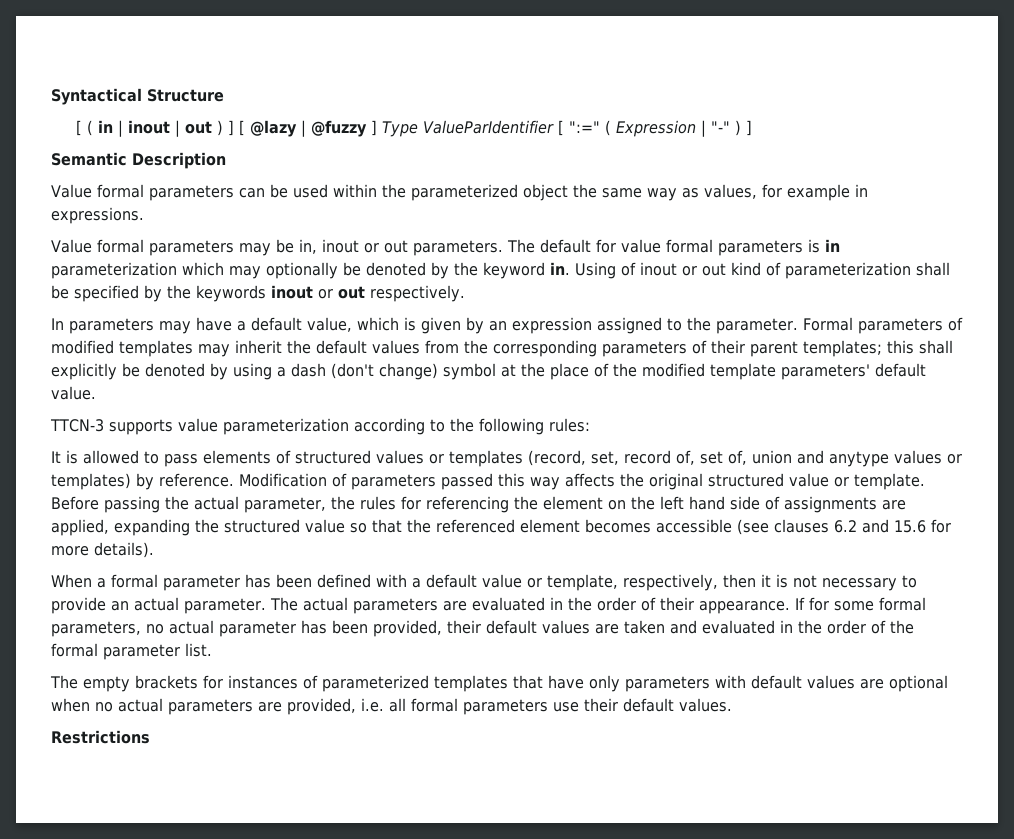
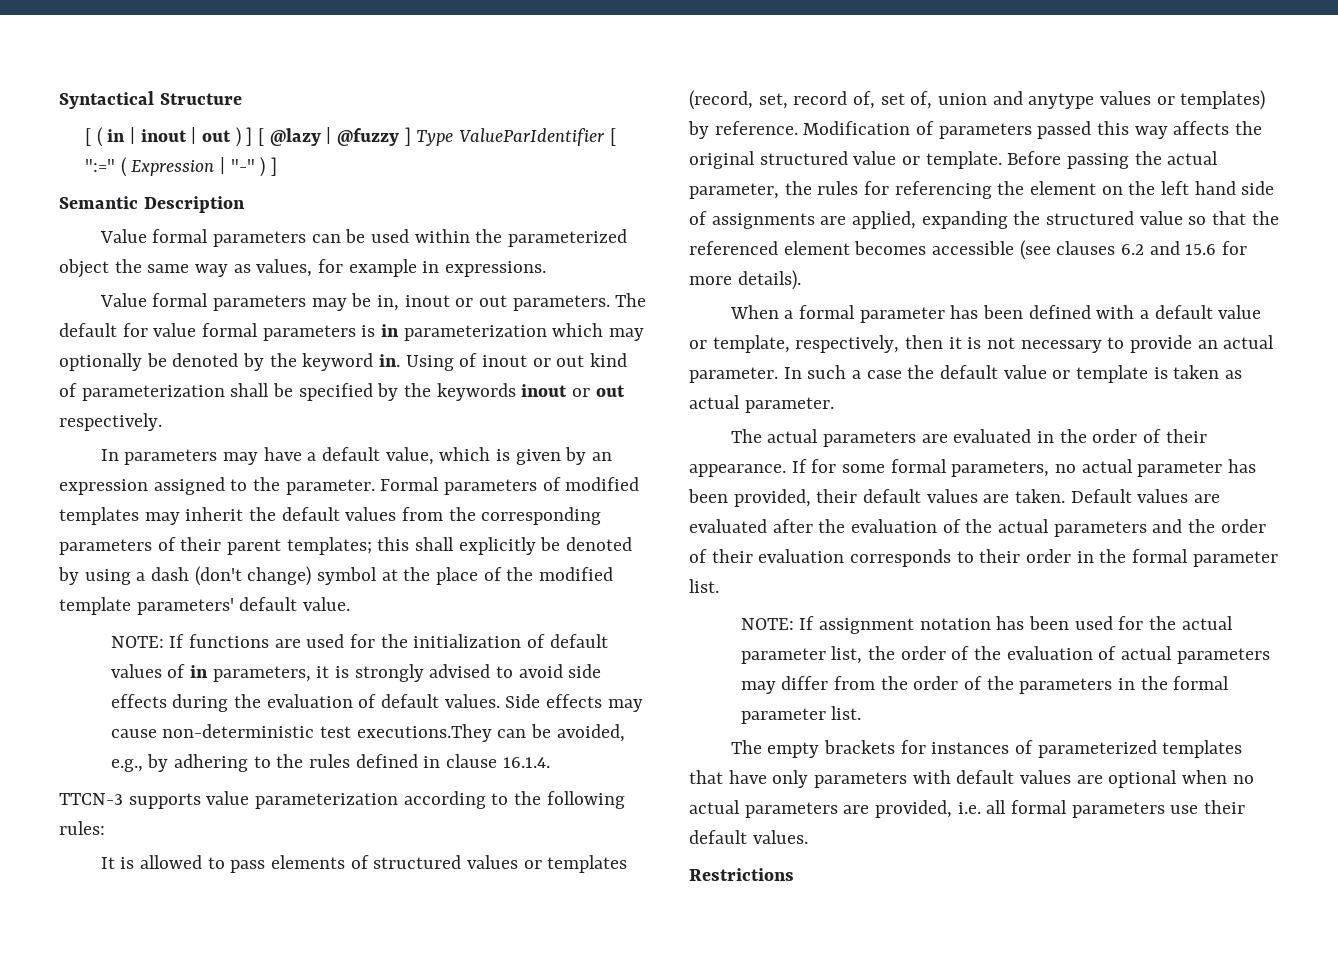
+ NOTE: If functions are used for the initialization of default values of in parameters, it is strongly advised to avoid side effects during the evaluation of default values. Side effects may cause non-deterministic test executions.They can be avoided, e.g., by adhering to the rules defined in clause 16.1.4.
- When a formal parameter has been defined with a default value or template, respectively, then it is not necessary to provide an actual parameter. The actual parameters are evaluated in the order of their appearance.
+ When a formal parameter has been defined with a default value or template, respectively, then it is not necessary to provide an actual parameter. In such a case the default value or template is taken as actual parameter.
+ The actual parameters are evaluated in the order of their appearance.
- If for some formal parameters, no actual parameter has been provided, their default values are taken and evaluated in the order of the formal parameter list.
+ If for some formal parameters, no actual parameter has been provided, their default values are taken. Default values are evaluated after the evaluation of the actual parameters and the order of their evaluation corresponds to their order in the formal parameter list.
+ NOTE: If assignment notation has been used for the actual parameter list, the order of the evaluation of actual parameters may differ from the order of the parameters in the formal parameter list.

